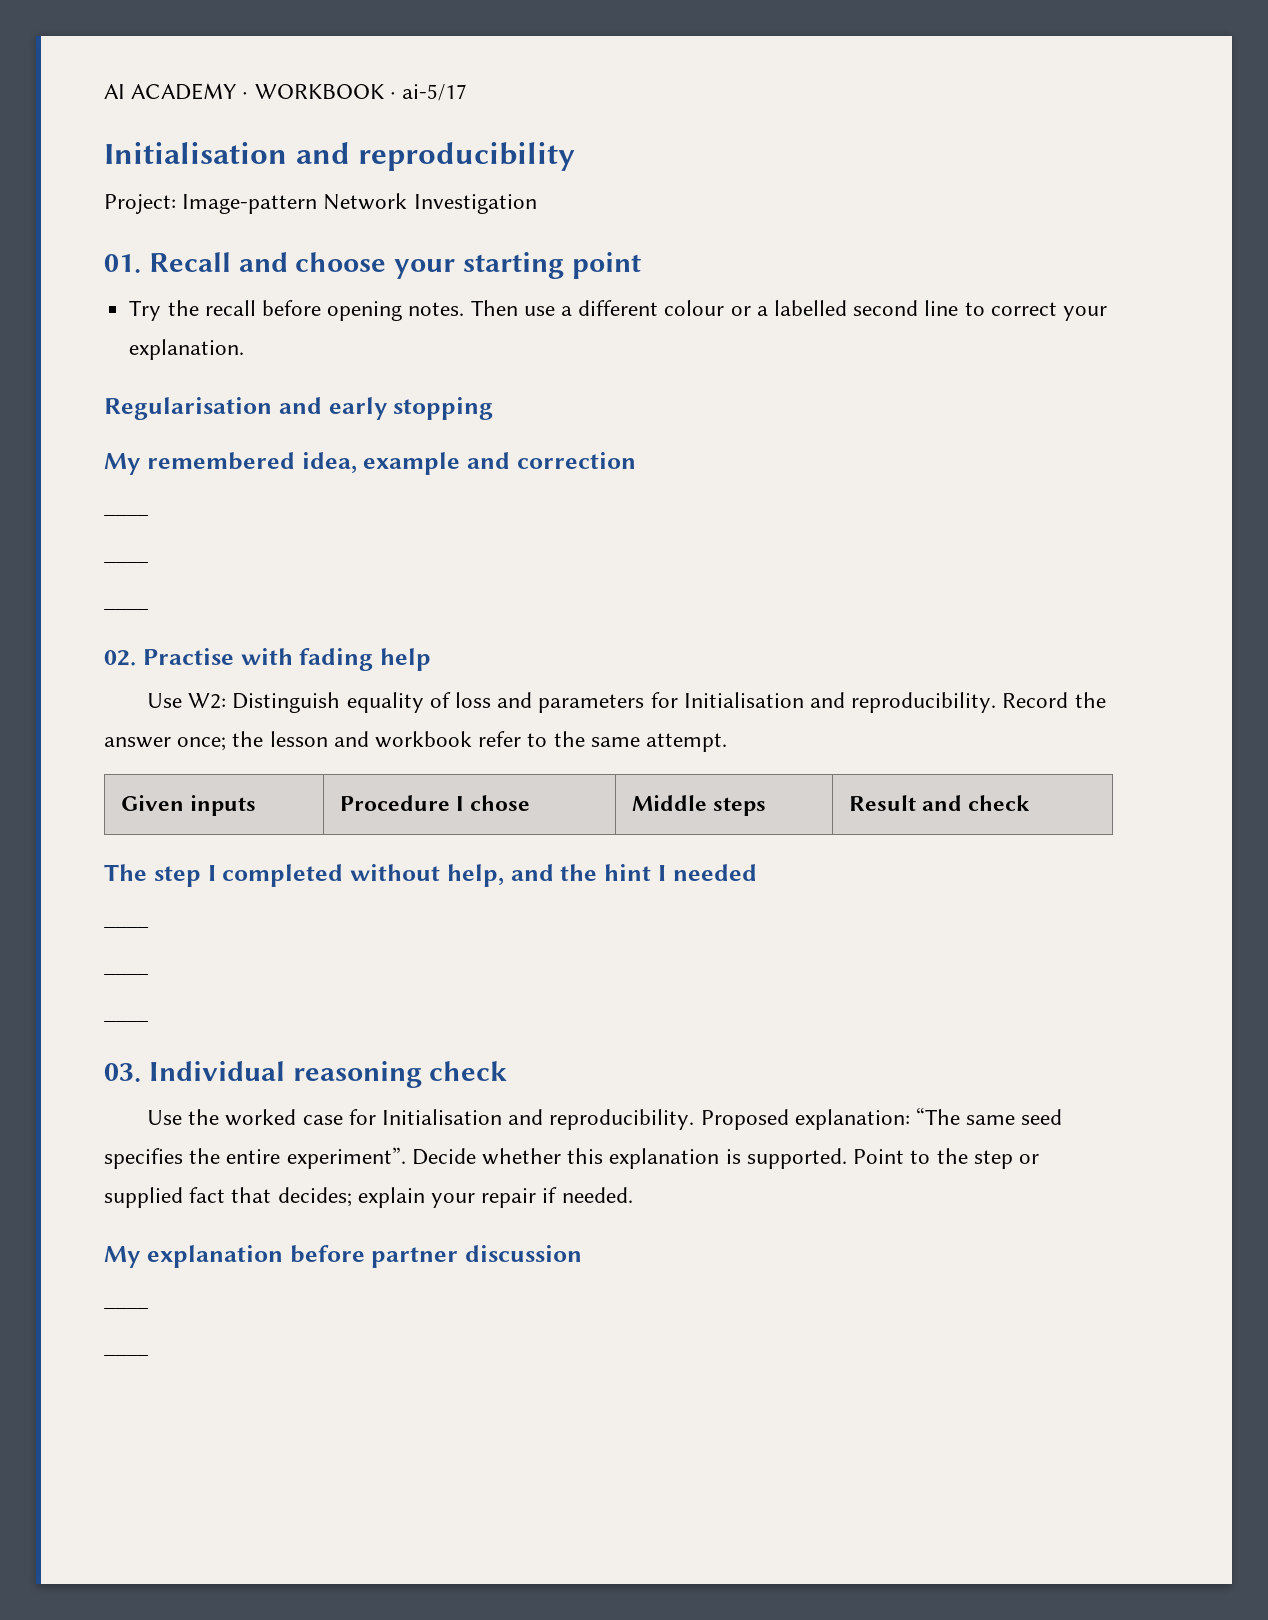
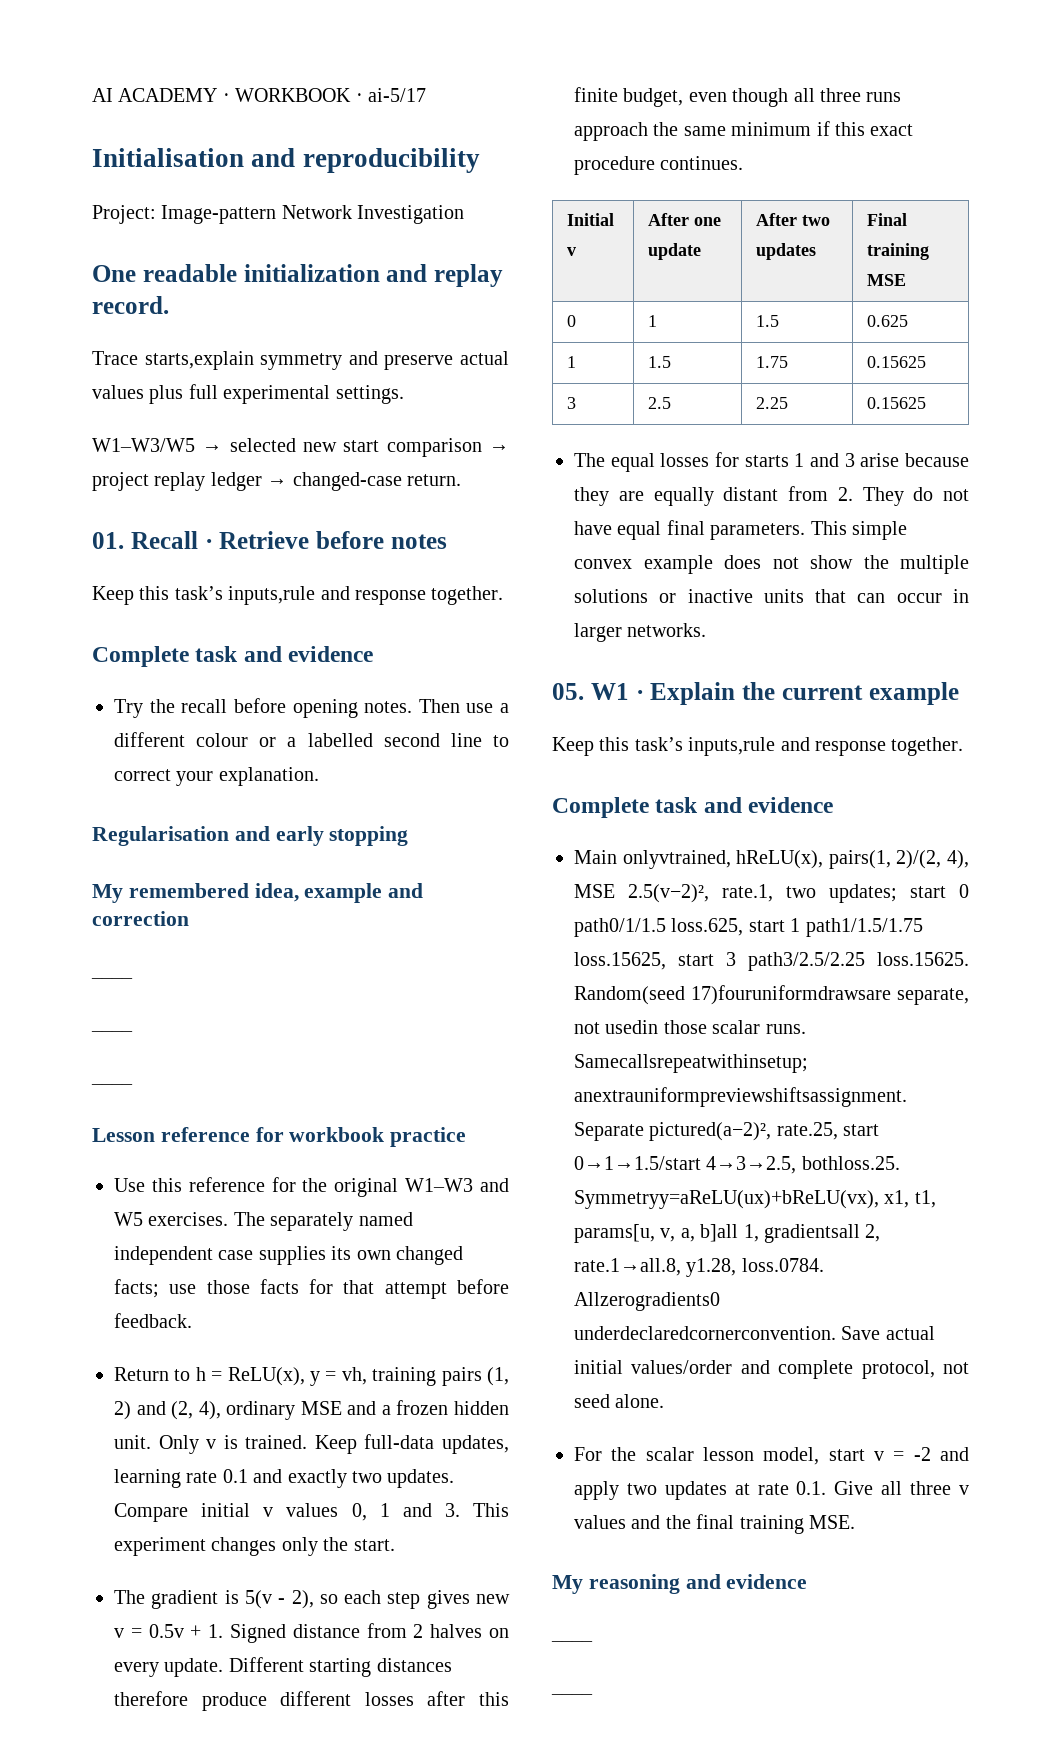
- 01. Recall and choose your starting point
+ One readable initialization and replay record.
+ Trace starts,explain symmetry and preserve actual values plus full experimental settings.
+ W1–W3/W5 → selected new start comparison → project replay ledger → changed-case return.
+ 01. Recall · Retrieve before notes
+ Keep this task’s inputs,rule and response together.
+ Complete task and evidence
- 02. Practise with fading help
- Use W2: Distinguish equality of loss and parameters for Initialisation and reproducibility. Record the answer once; the lesson and workbook refer to the same attempt.
- Given inputs | Procedure I chose | Middle steps | Result and check
- The step I completed without help, and the hint I needed
- ____
- ____
- ____
- 03. Individual reasoning check
- Use the worked case for Initialisation and reproducibility. Proposed explanation: “The same seed specifies the entire experiment”. Decide whether this explanation is supported. Point to the step or supplied fact that decides; explain your repair if needed.
- My explanation before partner discussion
+ Lesson reference for workbook practice
+ Use this reference for the original W1–W3 and W5 exercises. The separately named independent case supplies its own changed facts; use those facts for that attempt before feedback.
+ Return to h = ReLU(x), y = vh, training pairs (1, 2) and (2, 4), ordinary MSE and a frozen hidden unit. Only v is trained. Keep full-data updates, learning rate 0.1 and exactly two updates. Compare initial v values 0, 1 and 3. This experiment changes only the start.
+ The gradient is 5(v - 2), so each step gives new v = 0.5v + 1. Signed distance from 2 halves on every update. Different starting distances therefore produce different losses after this finite budget, even though all three runs approach the same minimum if this exact procedure continues.
+ Initial v | After one update | After two updates | Final training MSE
+ 0 | 1 | 1.5 | 0.625
+ 1 | 1.5 | 1.75 | 0.15625
+ 3 | 2.5 | 2.25 | 0.15625
+ The equal losses for starts 1 and 3 arise because they are equally distant from 2. They do not have equal final parameters. This simple convex example does not show the multiple solutions or inactive units that can occur in larger networks.
+ 05. W1 · Explain the current example
+ Keep this task’s inputs,rule and response together.
+ Complete task and evidence
+ Main onlyvtrained, hReLU(x), pairs(1, 2)/(2, 4), MSE 2.5(v−2)², rate.1, two updates; start 0 path0/1/1.5 loss.625, start 1 path1/1.5/1.75 loss.15625, start 3 path3/2.5/2.25 loss.15625. Random(seed 17)fouruniformdrawsare separate, not usedin those scalar runs. Samecallsrepeatwithinsetup; anextrauniformpreviewshiftsassignment. Separate pictured(a−2)², rate.25, start 0→1→1.5/start 4→3→2.5, bothloss.25. Symmetryy=aReLU(ux)+bReLU(vx), x1, t1, params[u, v, a, b]all 1, gradientsall 2, rate.1→all.8, y1.28, loss.0784. Allzerogradients0 underdeclaredcornerconvention. Save actual initial values/order and complete protocol, not seed alone.
+ For the scalar lesson model, start v = -2 and apply two updates at rate 0.1. Give all three v values and the final training MSE.
+ My reasoning and evidence

